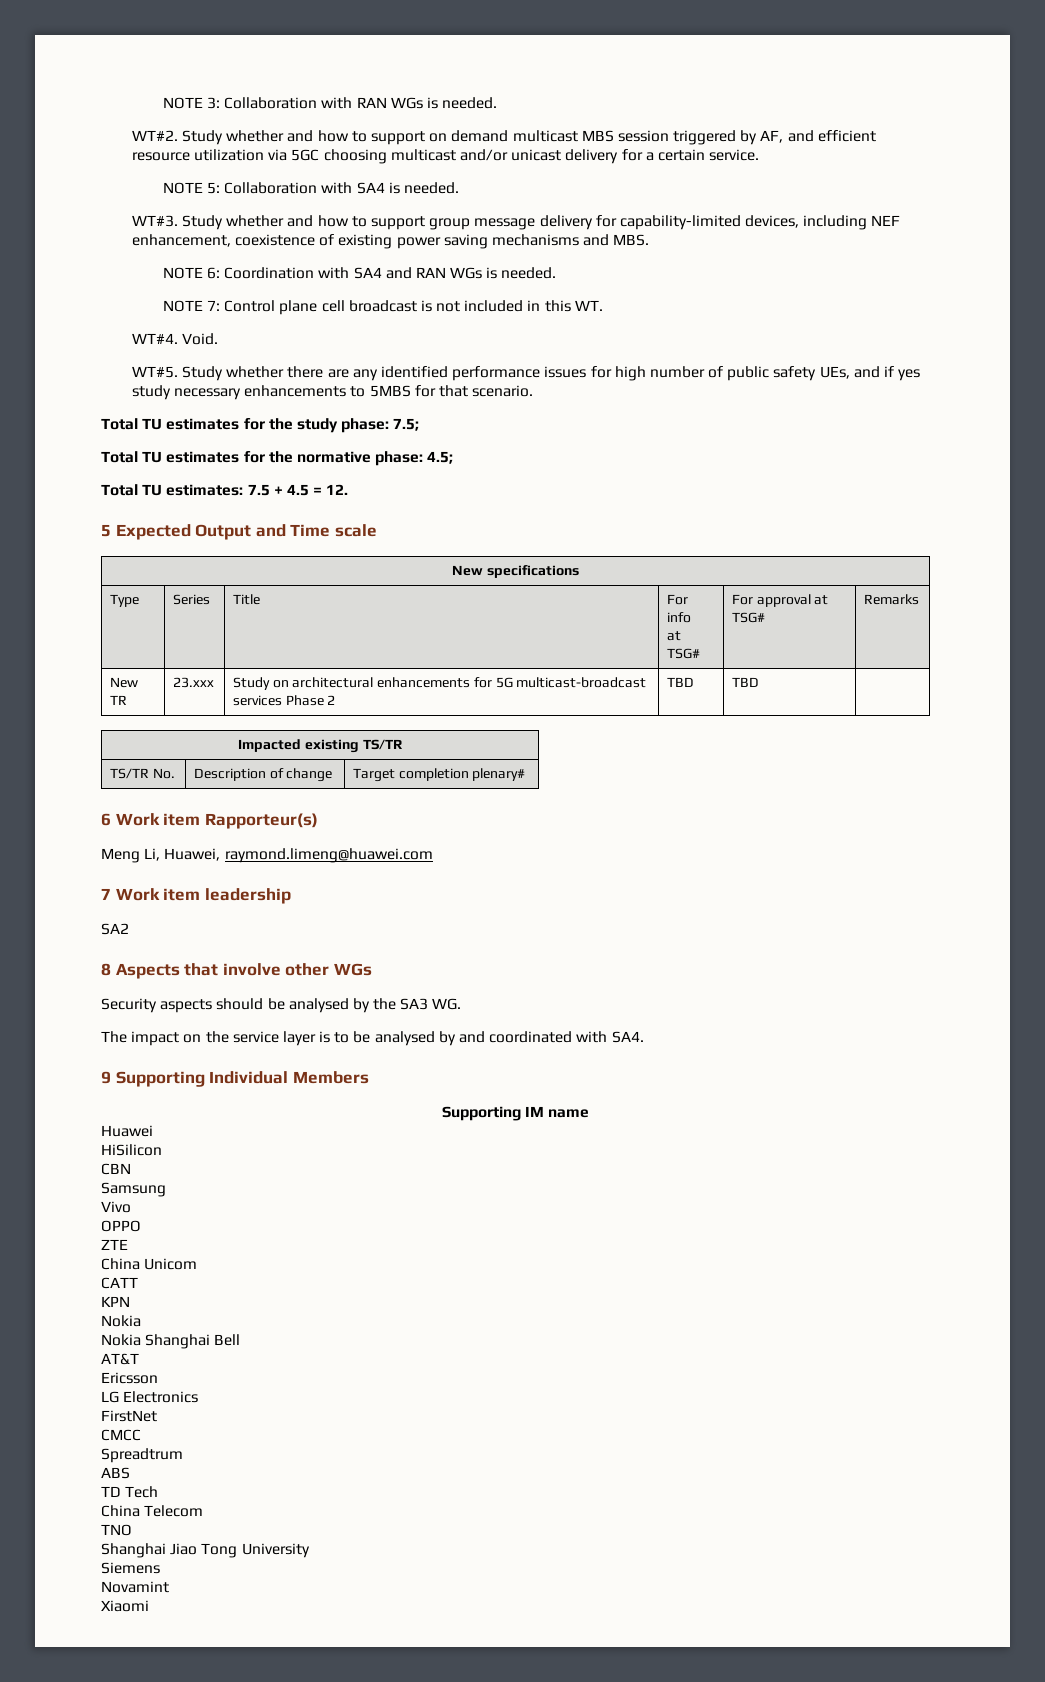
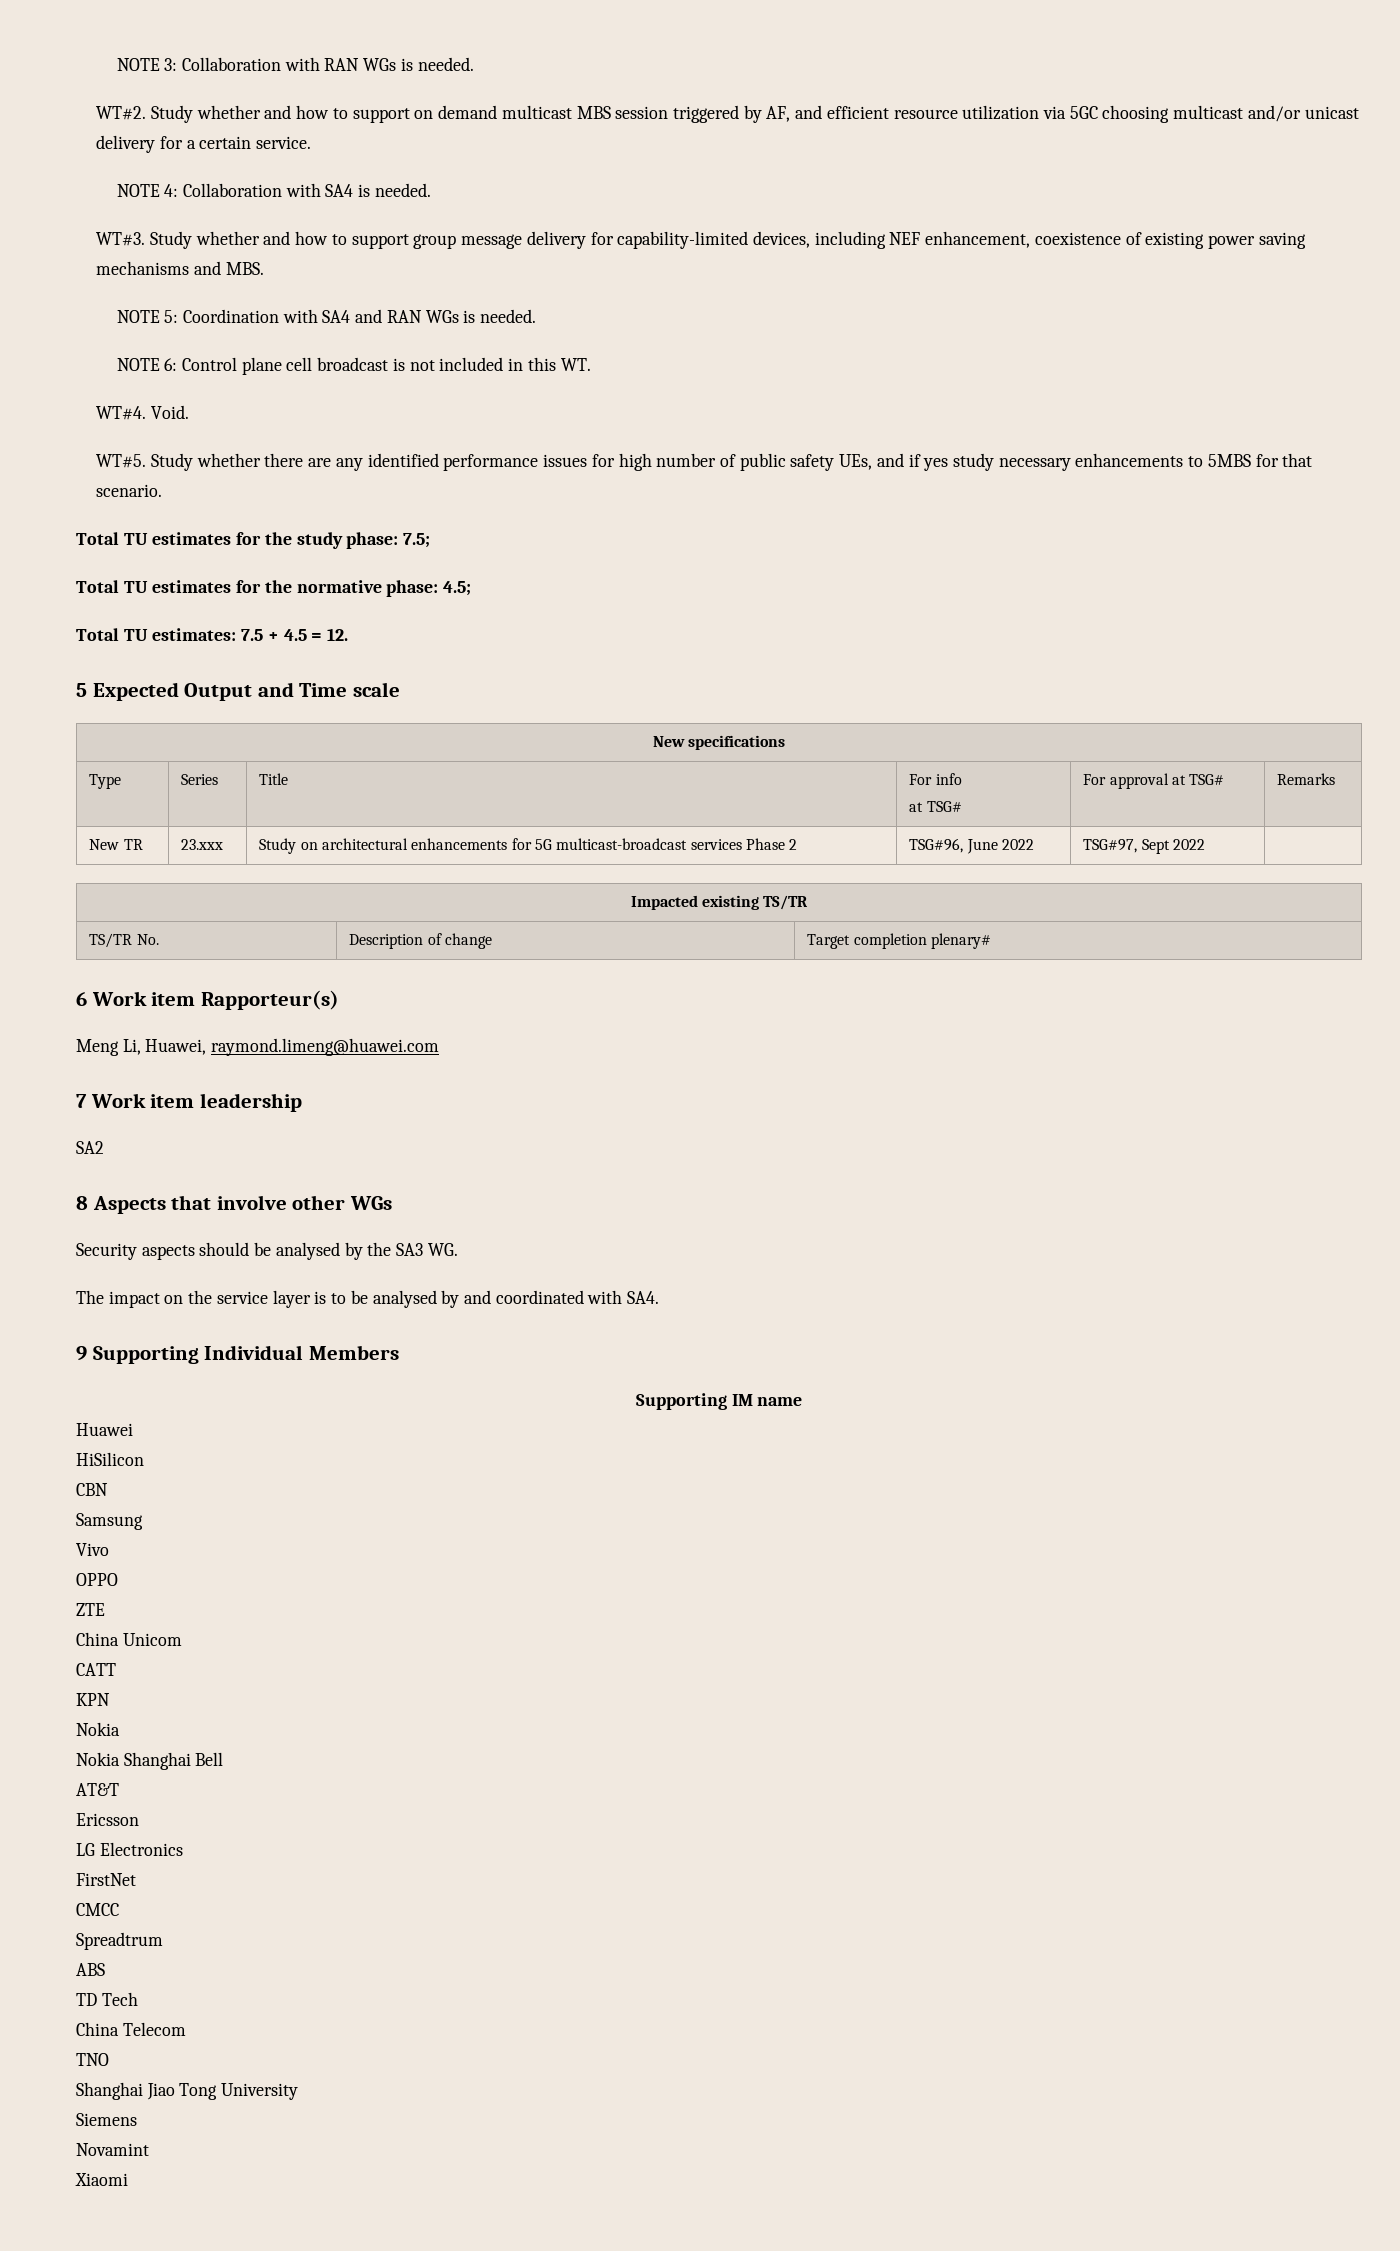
- NOTE 5: Collaboration with SA4 is needed.
+ NOTE 4: Collaboration with SA4 is needed.
- NOTE 6: Coordination with SA4 and RAN WGs is needed.
+ NOTE 5: Coordination with SA4 and RAN WGs is needed.
- NOTE 7: Control plane cell broadcast is not included in this WT.
+ NOTE 6: Control plane cell broadcast is not included in this WT.
- New TR | 23.xxx | Study on architectural enhancements for 5G multicast-broadcast services Phase 2 | TBD | TBD |
+ New TR | 23.xxx | Study on architectural enhancements for 5G multicast-broadcast services Phase 2 | TSG#96, June 2022 | TSG#97, Sept 2022 |

